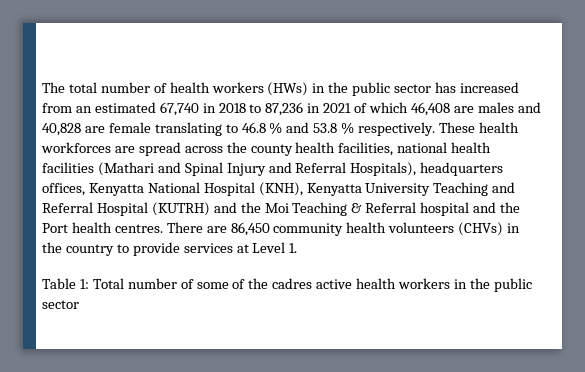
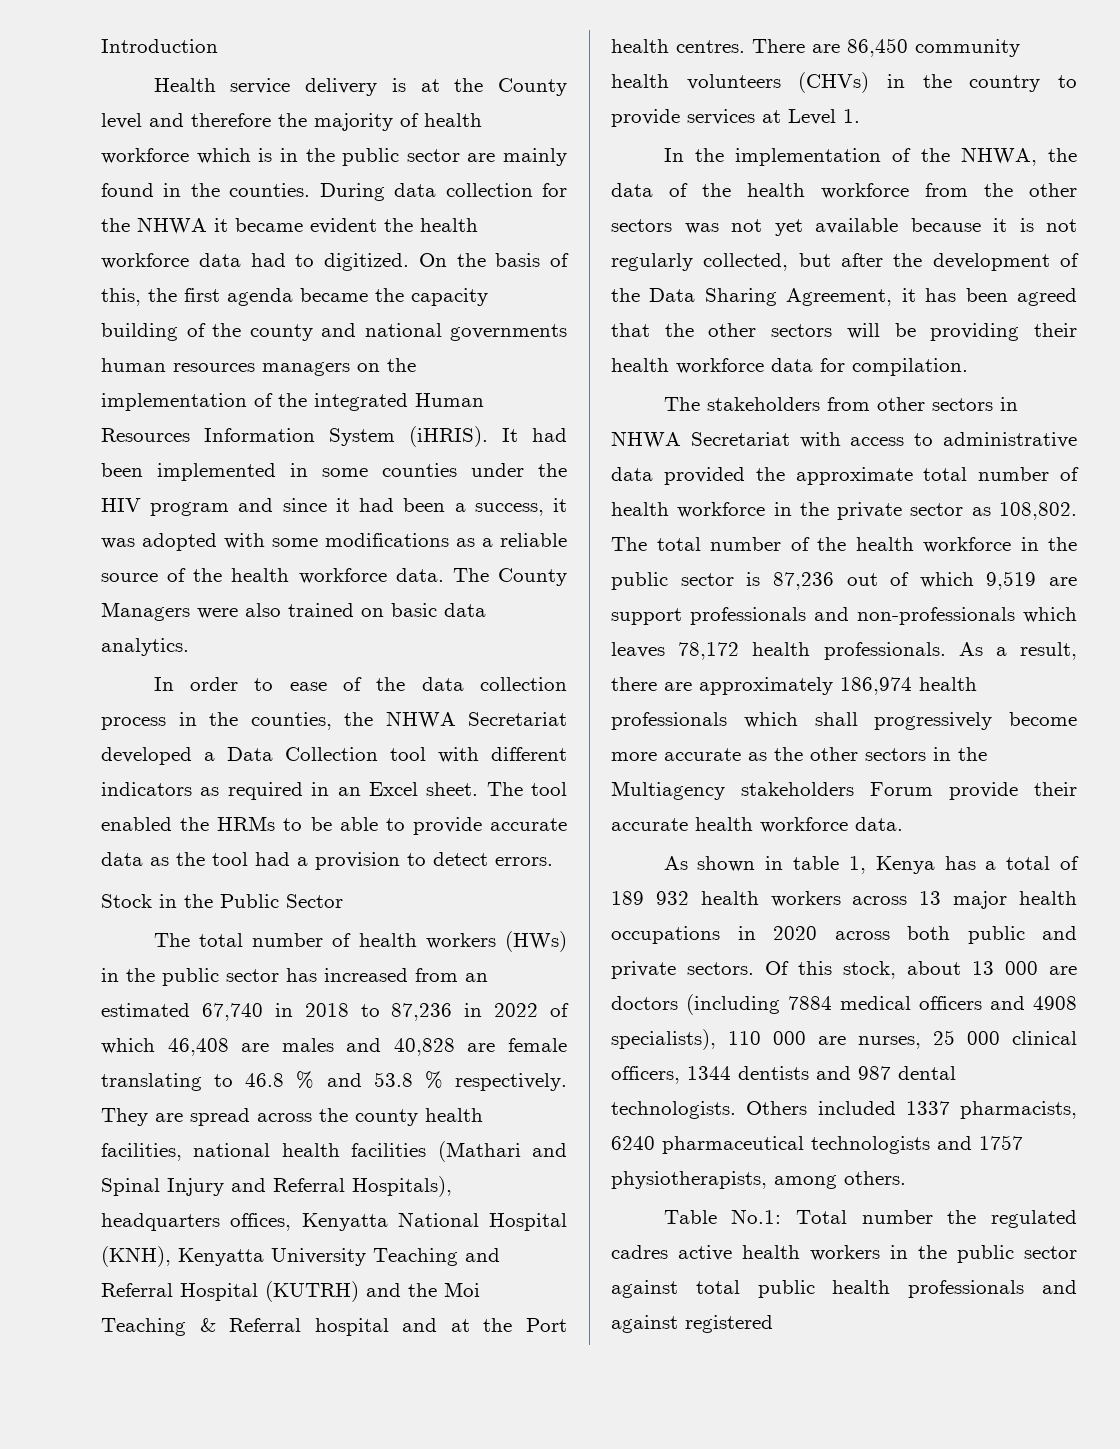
+ Introduction
+ Health service delivery is at the County level and therefore the majority of health workforce which is in the public sector are mainly found in the counties. During data collection for the NHWA it became evident the health workforce data had to digitized. On the basis of this, the first agenda became the capacity building of the county and national governments human resources managers on the implementation of the integrated Human Resources Information System (iHRIS). It had been implemented in some counties under the HIV program and since it had been a success, it was adopted with some modifications as a reliable source of the health workforce data. The County Managers were also trained on basic data analytics.
+ In order to ease of the data collection process in the counties, the NHWA Secretariat developed a Data Collection tool with different indicators as required in an Excel sheet. The tool enabled the HRMs to be able to provide accurate data as the tool had a provision to detect errors.
+ Stock in the Public Sector
- The total number of health workers (HWs) in the public sector has increased from an estimated 67,740 in 2018 to 87,236 in 2021 of which 46,408 are males and 40,828 are female translating to 46.8 % and 53.8 % respectively.
+ The total number of health workers (HWs) in the public sector has increased from an estimated 67,740 in 2018 to 87,236 in 2022 of which 46,408 are males and 40,828 are female translating to 46.8 % and 53.8 % respectively.
- These health workforces are spread across the county health facilities, national health facilities (Mathari and Spinal Injury and Referral Hospitals), headquarters offices, Kenyatta National Hospital (KNH), Kenyatta University Teaching and Referral Hospital (KUTRH) and the Moi Teaching & Referral hospital and the Port health centres.
+ They are spread across the county health facilities, national health facilities (Mathari and Spinal Injury and Referral Hospitals), headquarters offices, Kenyatta National Hospital (KNH), Kenyatta University Teaching and Referral Hospital (KUTRH) and the Moi Teaching & Referral hospital and at the Port health centres.
+ In the implementation of the NHWA, the data of the health workforce from the other sectors was not yet available because it is not regularly collected, but after the development of the Data Sharing Agreement, it has been agreed that the other sectors will be providing their health workforce data for compilation.
+ The stakeholders from other sectors in NHWA Secretariat with access to administrative data provided the approximate total number of health workforce in the private sector as 108,802. The total number of the health workforce in the public sector is 87,236 out of which 9,519 are support professionals and non-professionals which leaves 78,172 health professionals. As a result, there are approximately 186,974 health professionals which shall progressively become more accurate as the other sectors in the Multiagency stakeholders Forum provide their accurate health workforce data.
+ As shown in table 1, Kenya has a total of 189 932 health workers across 13 major health occupations in 2020 across both public and private sectors. Of this stock, about 13 000 are doctors (including 7884 medical officers and 4908 specialists), 110 000 are nurses, 25 000 clinical officers, 1344 dentists and 987 dental technologists. Others included 1337 pharmacists, 6240 pharmaceutical technologists and 1757 physiotherapists, among others.
- Table 1: Total number of some of the cadres active health workers in the public sector
+ Table No.1: Total number the regulated cadres active health workers in the public sector against total public health professionals and against registered

